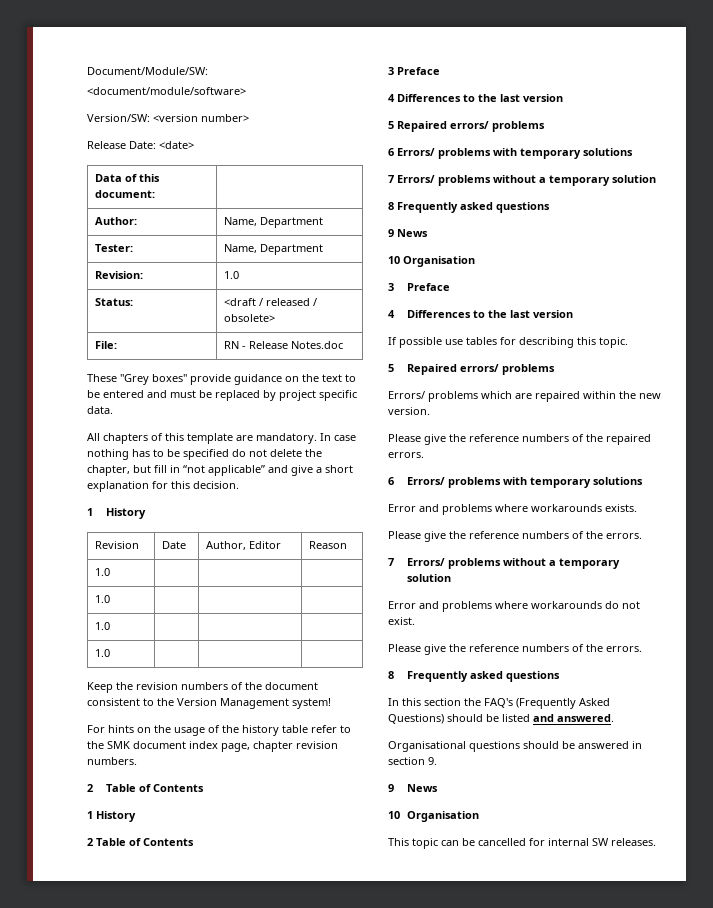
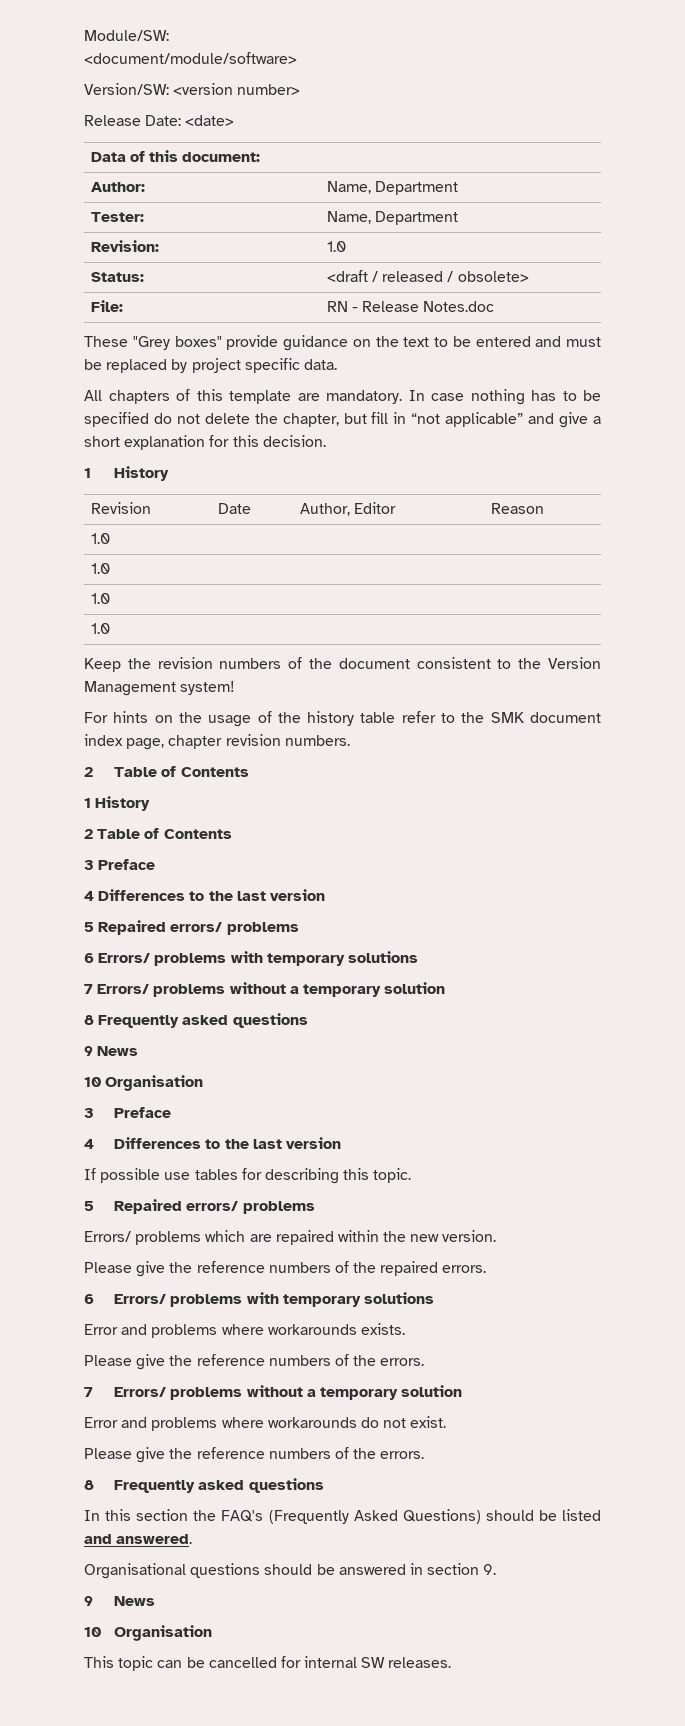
- Document/Module/SW:
+ Module/SW:

